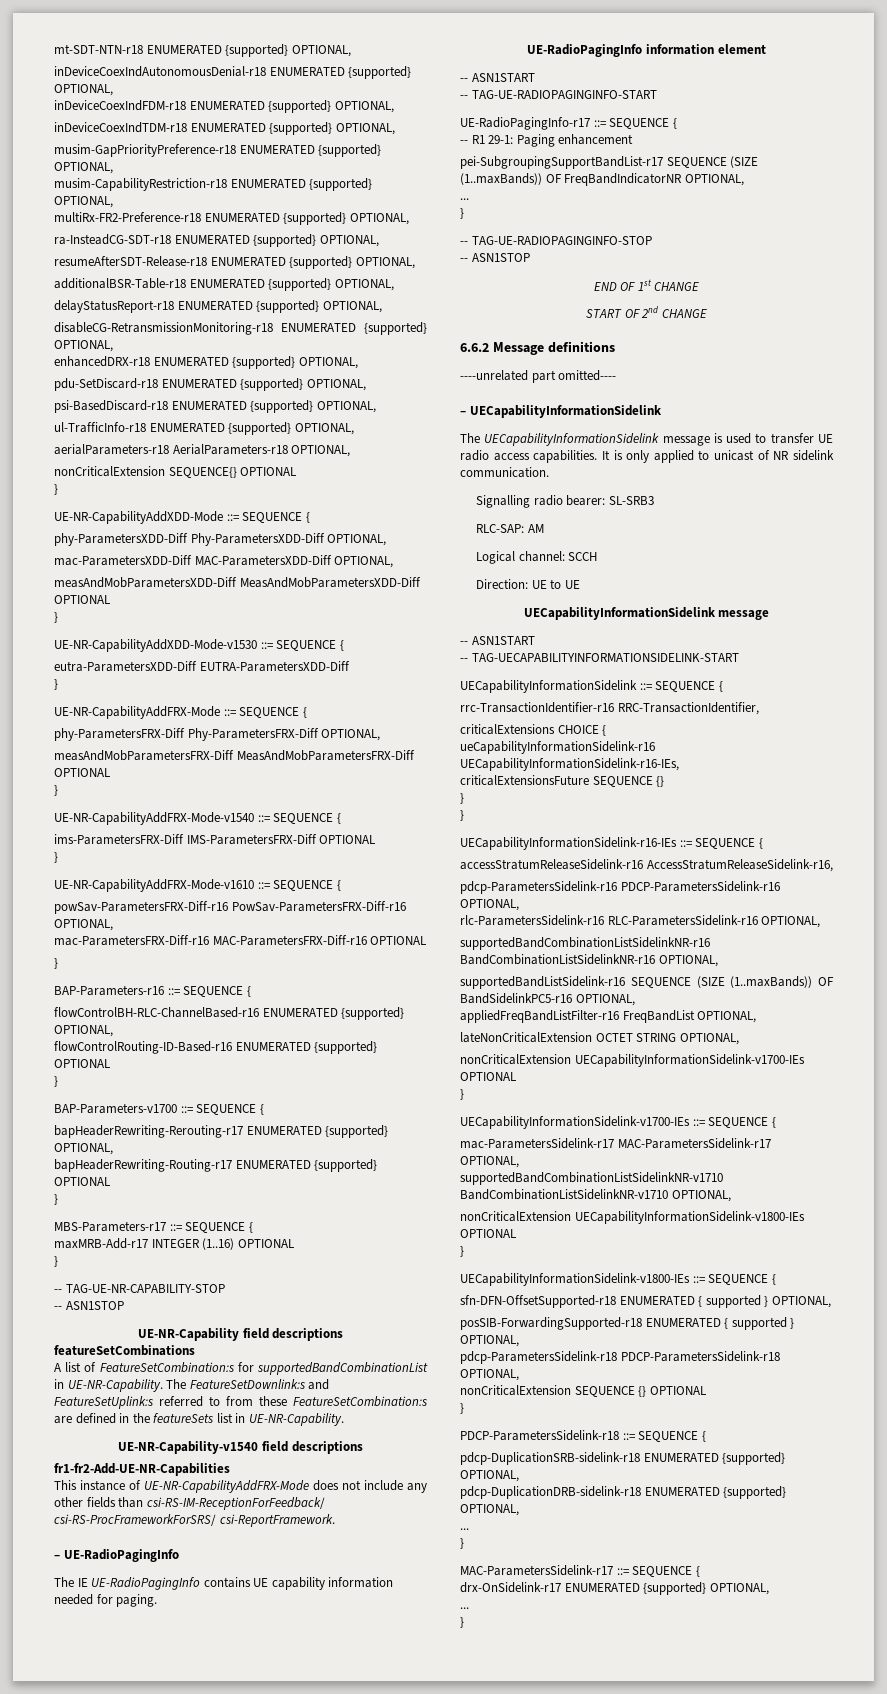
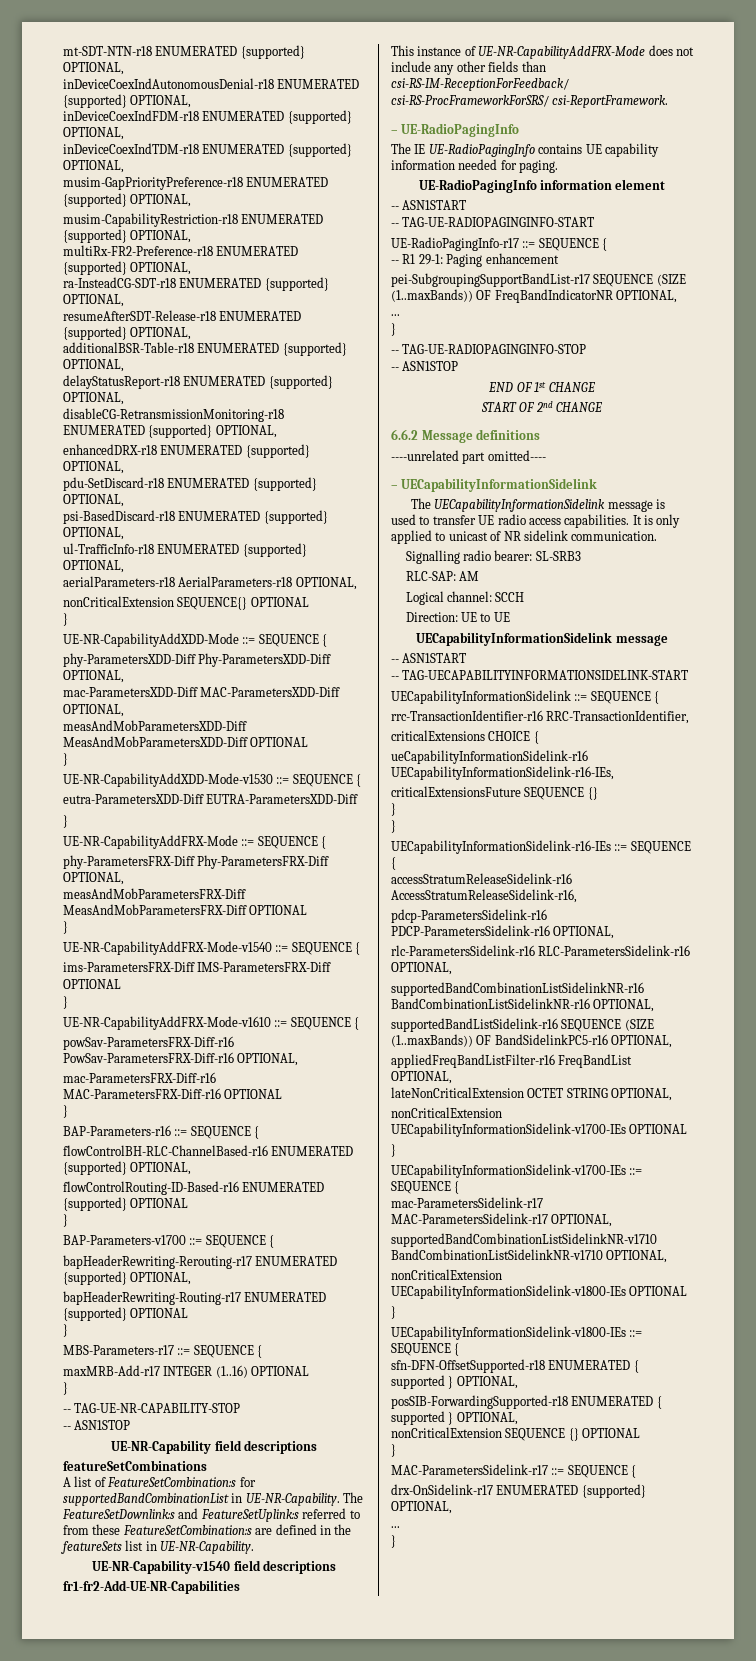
- pdcp-ParametersSidelink-r18 PDCP-ParametersSidelink-r18 OPTIONAL,
- PDCP-ParametersSidelink-r18 ::= SEQUENCE {
- pdcp-DuplicationSRB-sidelink-r18 ENUMERATED {supported} OPTIONAL,
- pdcp-DuplicationDRB-sidelink-r18 ENUMERATED {supported} OPTIONAL,
- ...
- }

